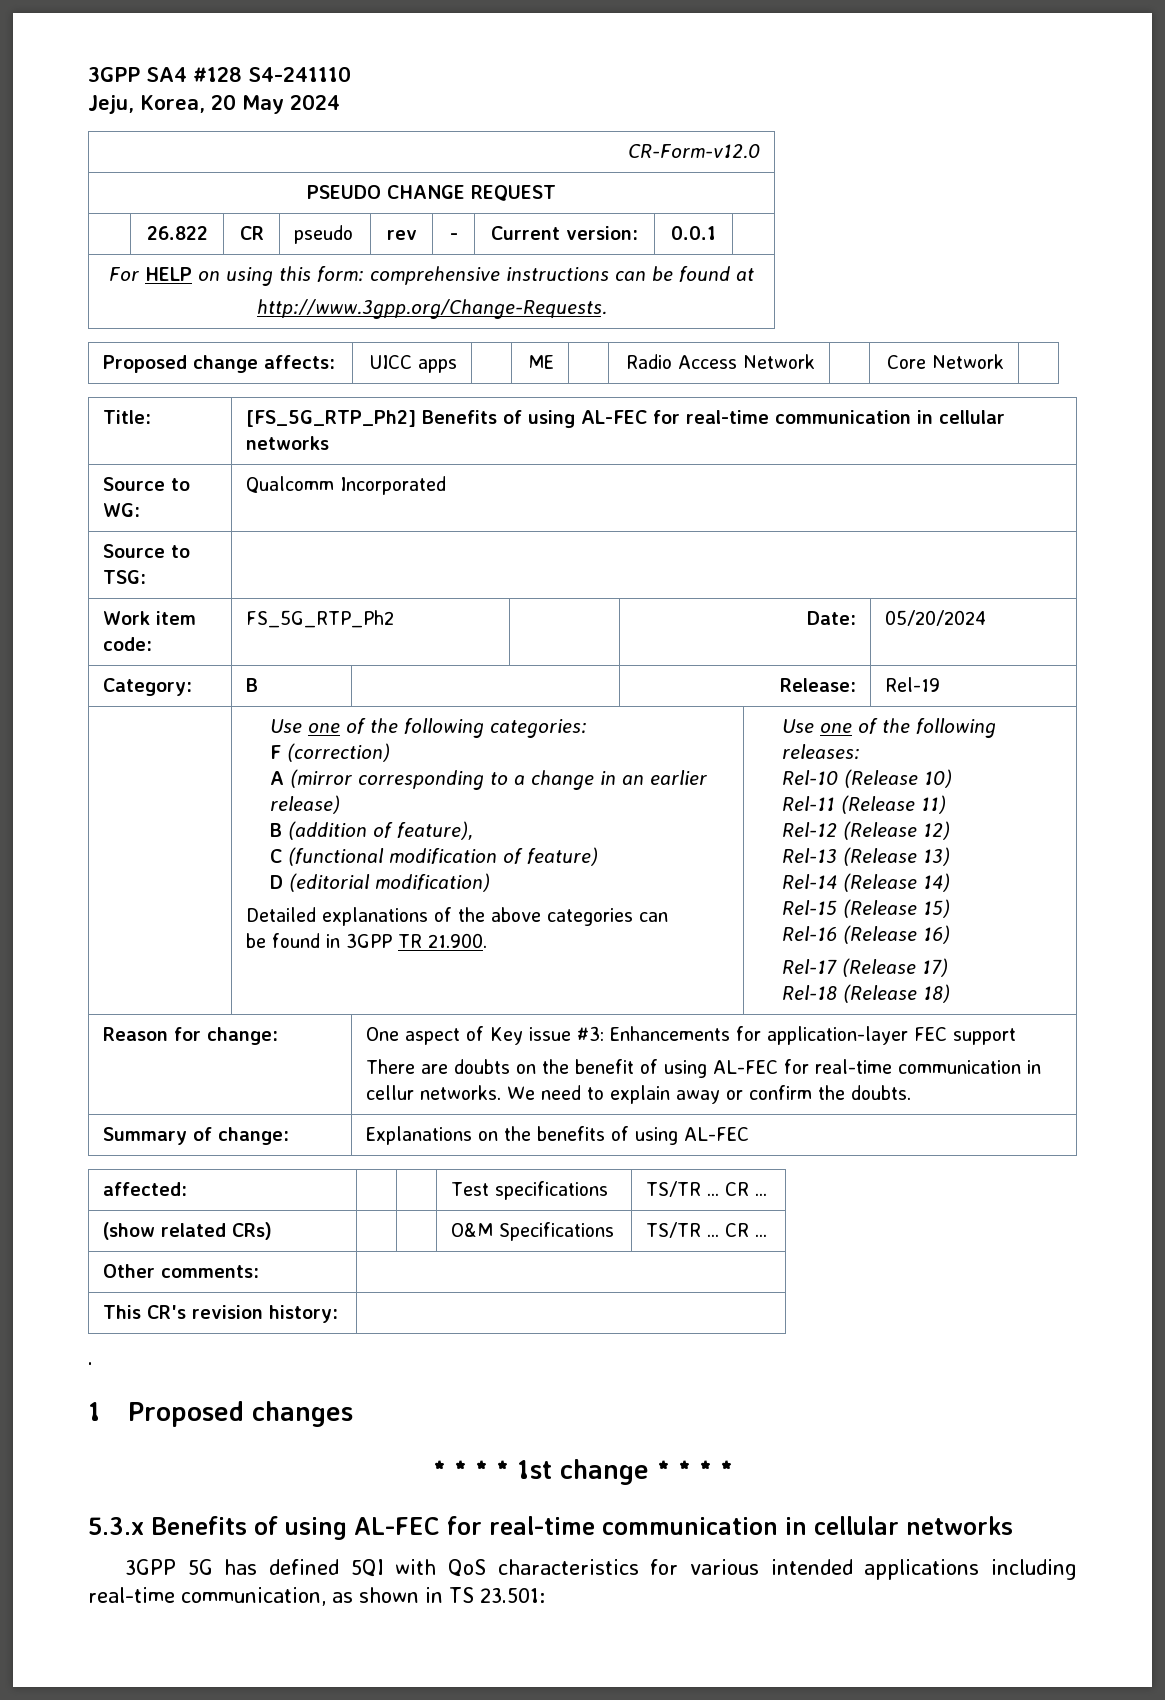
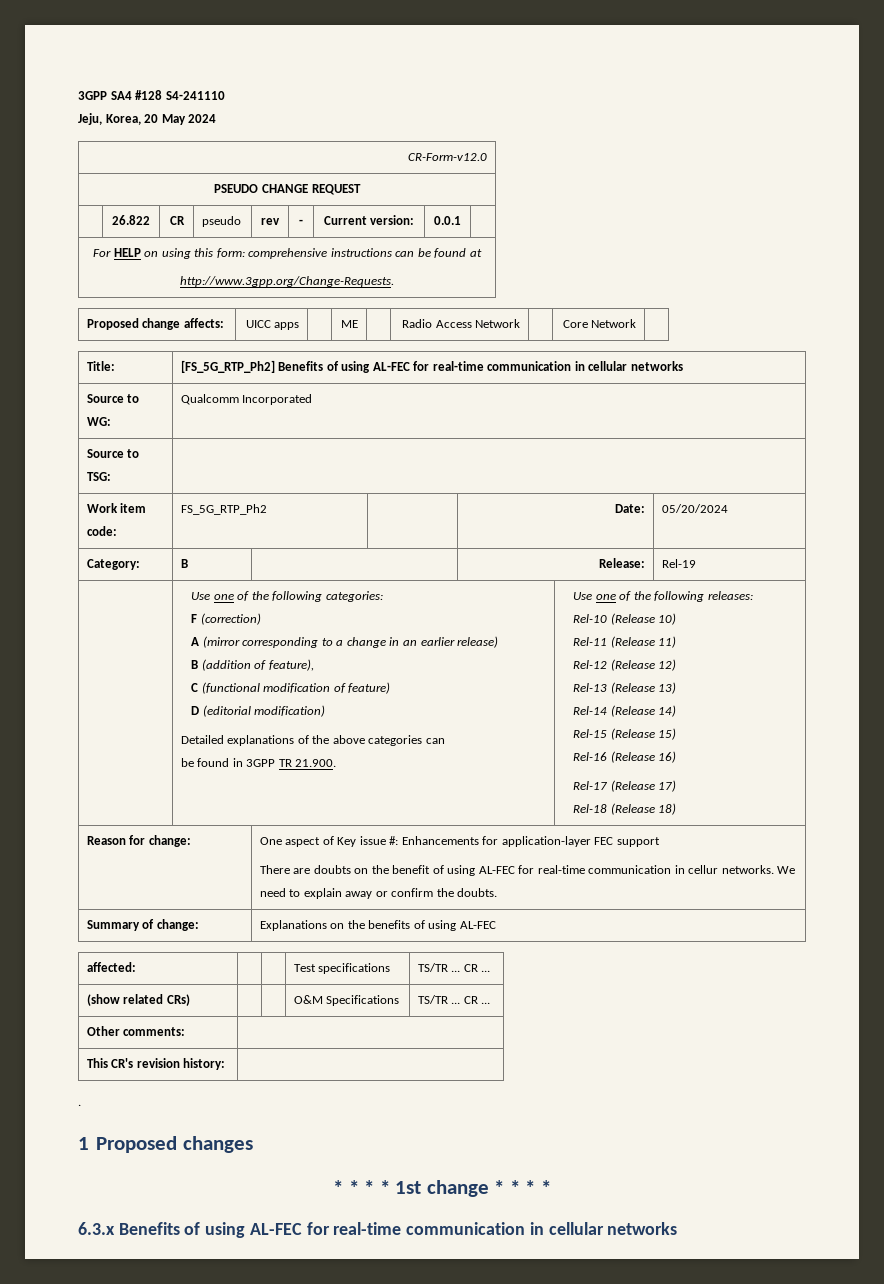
- Reason for change: | One aspect of Key issue #3: Enhancements for application-layer FEC support
+ Reason for change: | One aspect of Key issue #: Enhancements for application-layer FEC support
- 5.3.x Benefits of using AL-FEC for real-time communication in cellular networks
+ 6.3.x Benefits of using AL-FEC for real-time communication in cellular networks
- 3GPP 5G has defined 5QI with QoS characteristics for various intended applications including real-time communication, as shown in TS 23.501:

